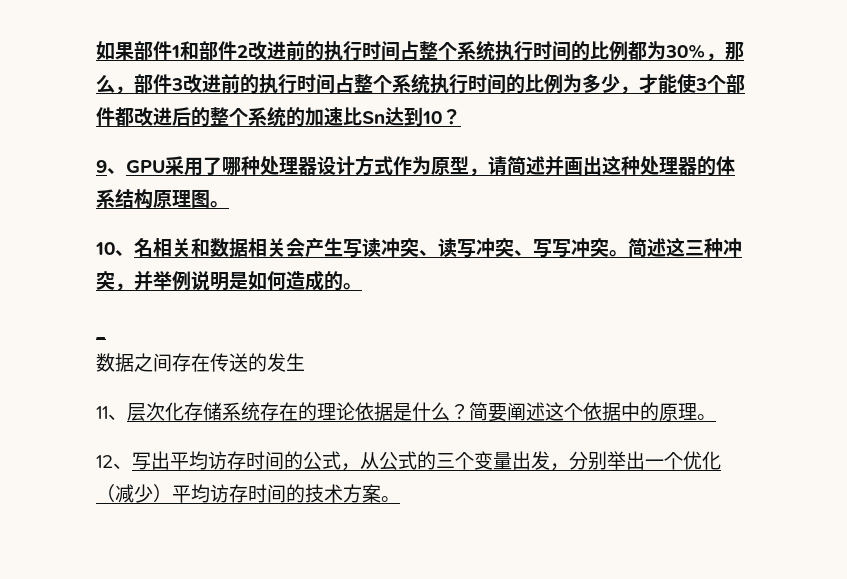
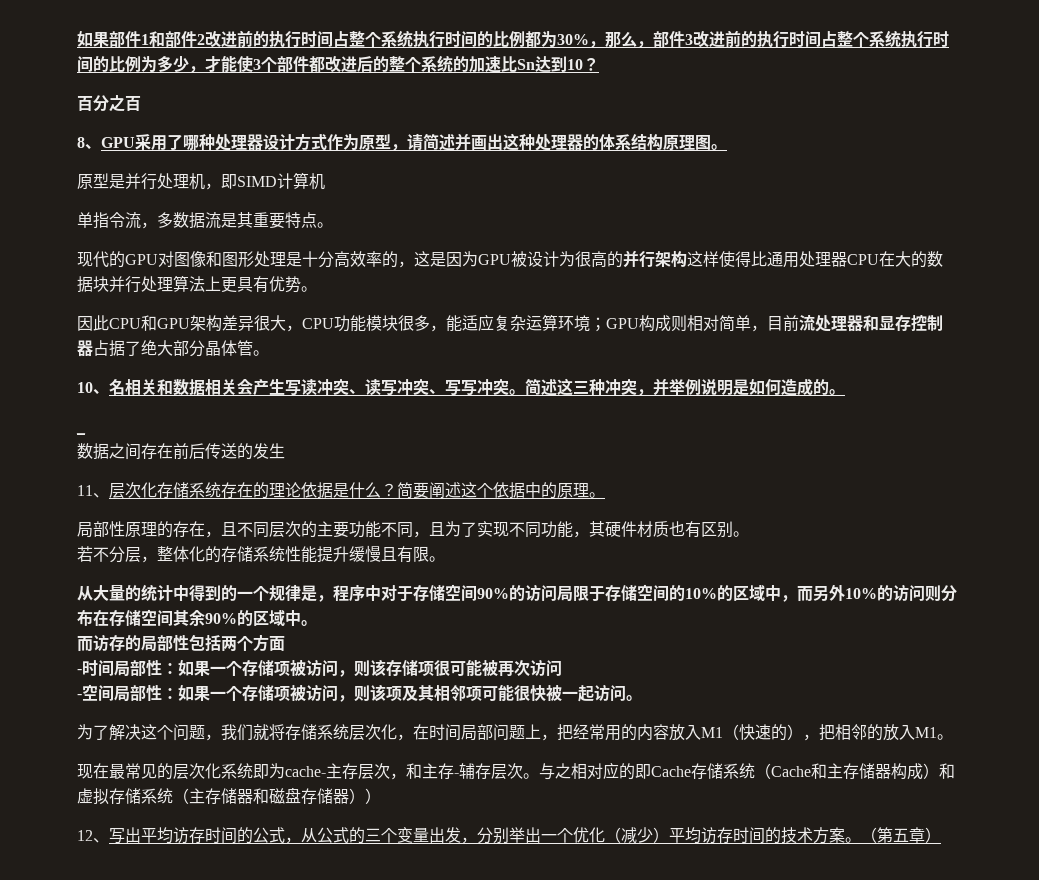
- 9、GPU采用了哪种处理器设计方式作为原型，请简述并画出这种处理器的体系结构原理图。
+ 百分之百
+ 8、GPU采用了哪种处理器设计方式作为原型，请简述并画出这种处理器的体系结构原理图。
+ 原型是并行处理机，即SIMD计算机
+ 单指令流，多数据流是其重要特点。
+ 现代的GPU对图像和图形处理是十分高效率的，这是因为GPU被设计为很高的并行架构这样使得比通用处理器CPU在大的数据块并行处理算法上更具有优势。
+ 因此CPU和GPU架构差异很大，CPU功能模块很多，能适应复杂运算环境；GPU构成则相对简单，目前流处理器和显存控制器占据了绝大部分晶体管。
- 数据之间存在传送的发生
+ 数据之间存在前后传送的发生
+ 局部性原理的存在，且不同层次的主要功能不同，且为了实现不同功能，其硬件材质也有区别。
+ 若不分层，整体化的存储系统性能提升缓慢且有限。
+ 从大量的统计中得到的一个规律是，程序中对于存储空间90%的访问局限于存储空间的10%的区域中，而另外10%的访问则分布在存储空间其余90%的区域中。
+ 而访存的局部性包括两个方面
+ -时间局部性：如果一个存储项被访问，则该存储项很可能被再次访问
+ -空间局部性：如果一个存储项被访问，则该项及其相邻项可能很快被一起访问。
+ 为了解决这个问题，我们就将存储系统层次化，在时间局部问题上，把经常用的内容放入M1（快速的），把相邻的放入M1。
+ 现在最常见的层次化系统即为cache-主存层次，和主存-辅存层次。与之相对应的即Cache存储系统（Cache和主存储器构成）和虚拟存储系统（主存储器和磁盘存储器））
+ （第五章）

